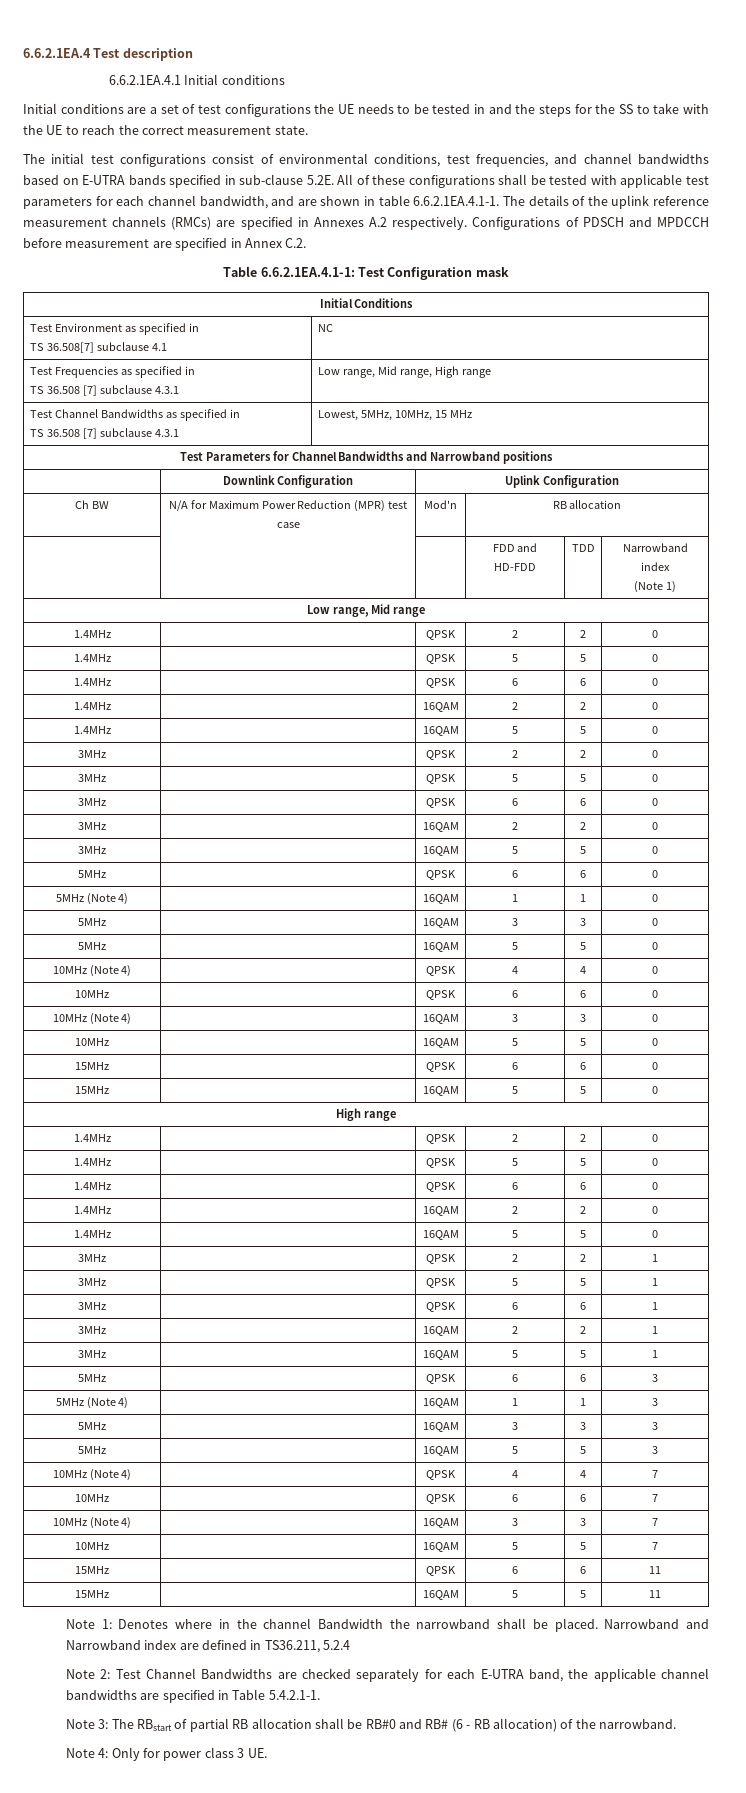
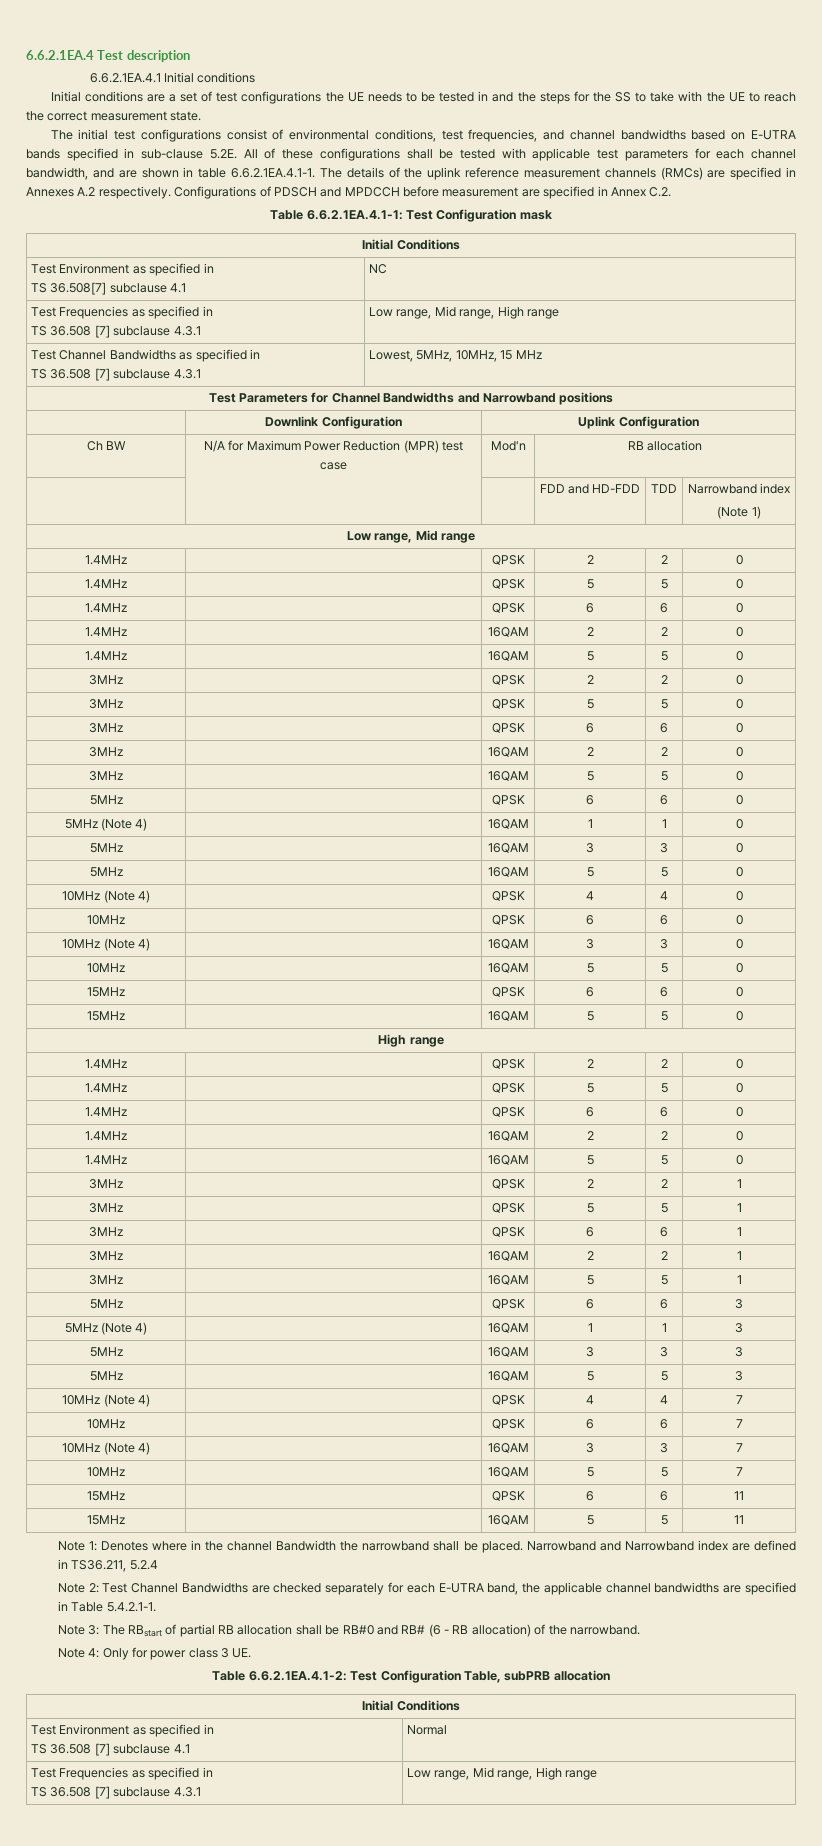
+ Table 6.6.2.1EA.4.1-2: Test Configuration Table, subPRB allocation
+ Initial Conditions
+ Test Environment as specified in
+ TS 36.508 [7] subclause 4.1 | Normal
+ Test Frequencies as specified in
+ TS 36.508 [7] subclause 4.3.1 | Low range, Mid range, High range

